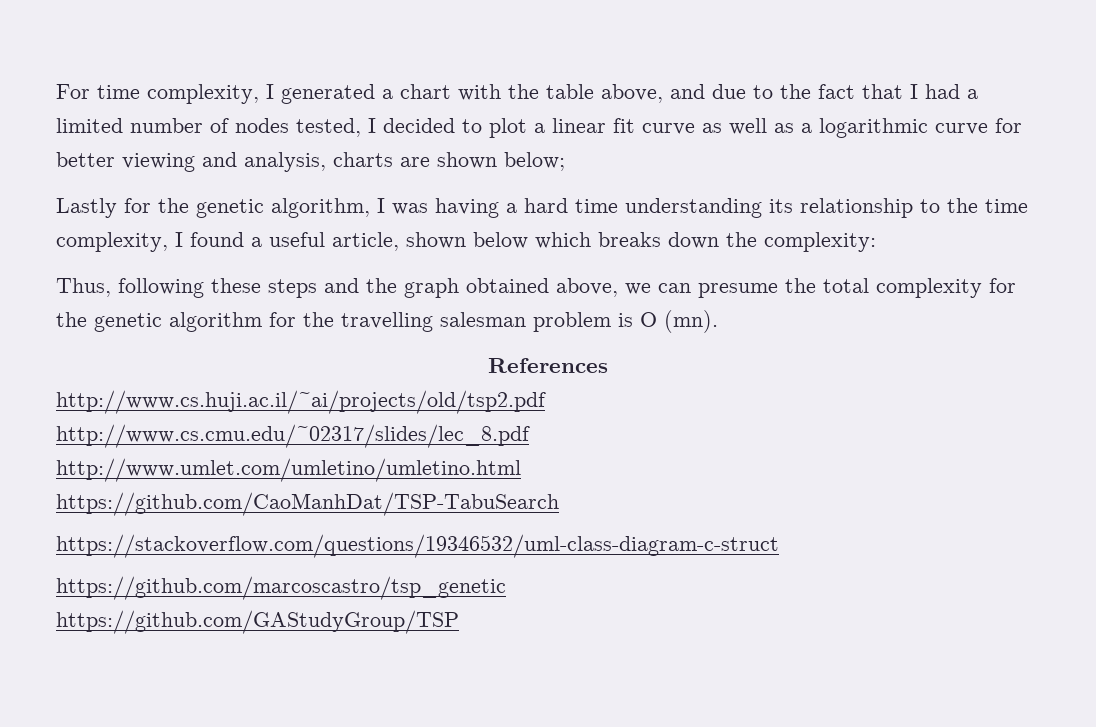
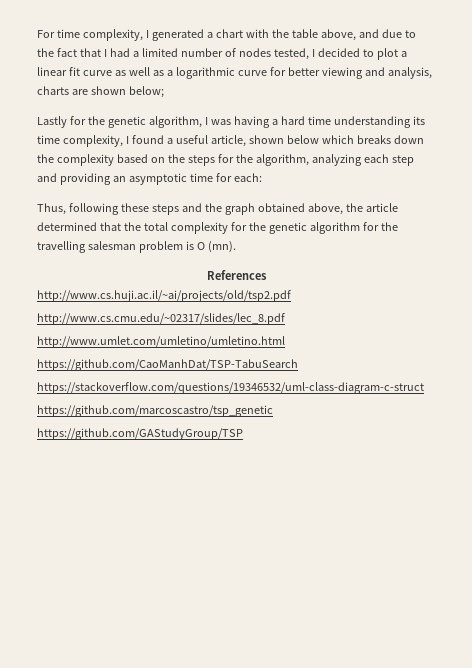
- Lastly for the genetic algorithm, I was having a hard time understanding its relationship to the time complexity, I found a useful article, shown below which breaks down the complexity:
+ Lastly for the genetic algorithm, I was having a hard time understanding its time complexity, I found a useful article, shown below which breaks down the complexity based on the steps for the algorithm, analyzing each step and providing an asymptotic time for each:
- Thus, following these steps and the graph obtained above, we can presume the total complexity for the genetic algorithm for the travelling salesman problem is O (mn).
+ Thus, following these steps and the graph obtained above, the article determined that the total complexity for the genetic algorithm for the travelling salesman problem is O (mn).

